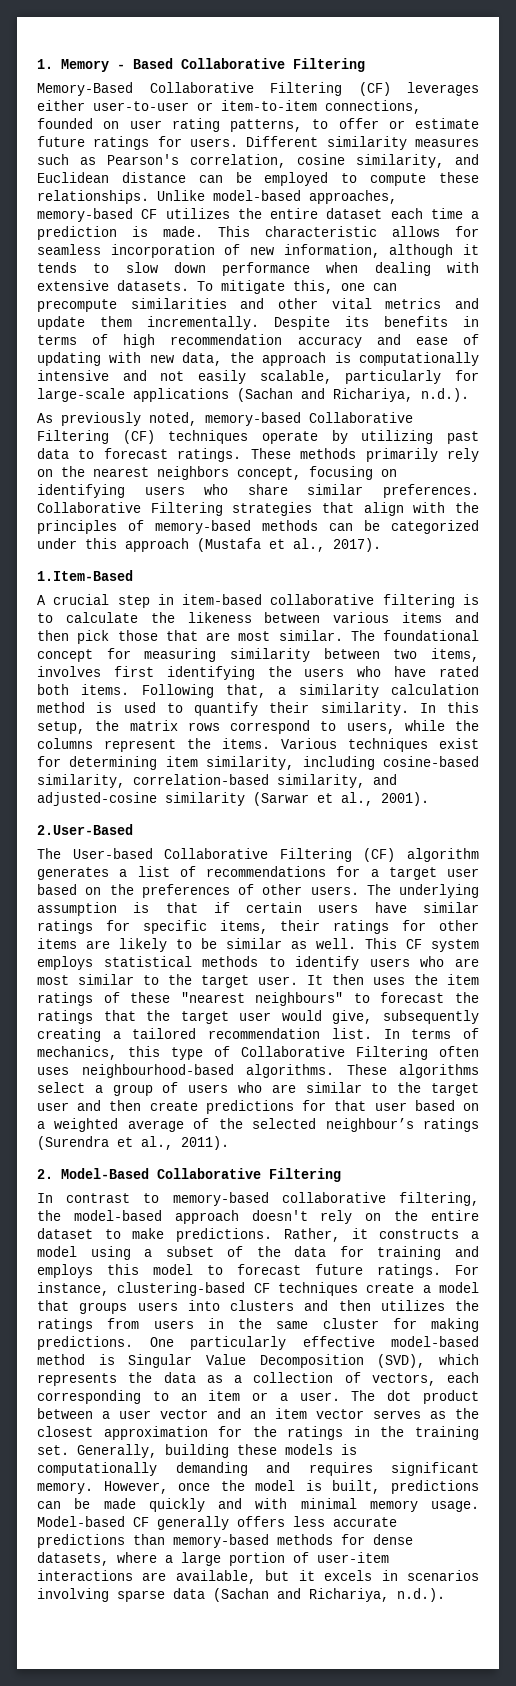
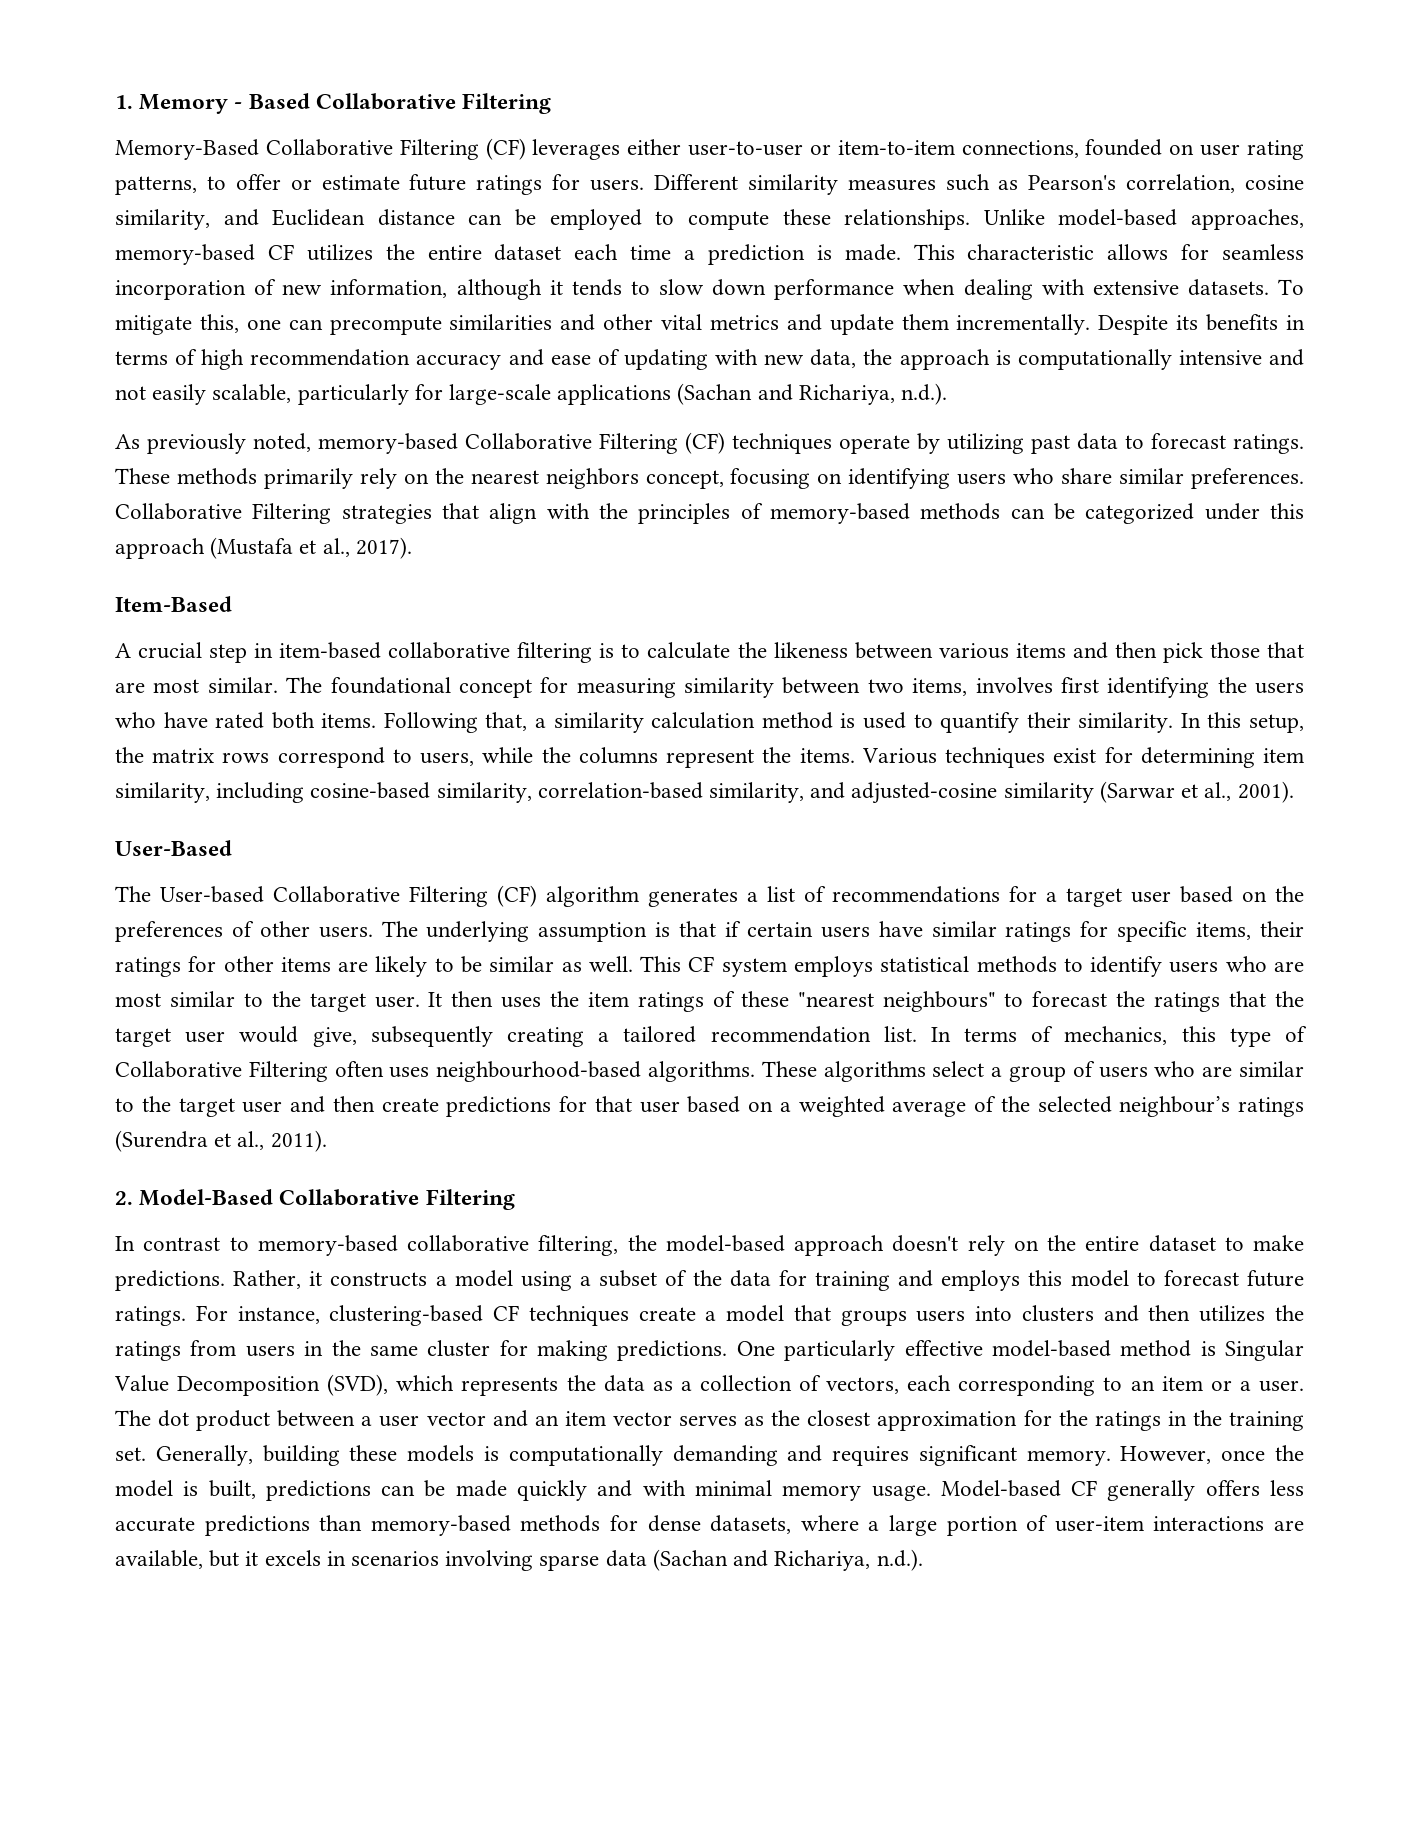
- 1.Item-Based
+ Item-Based
- 2.User-Based
+ User-Based

